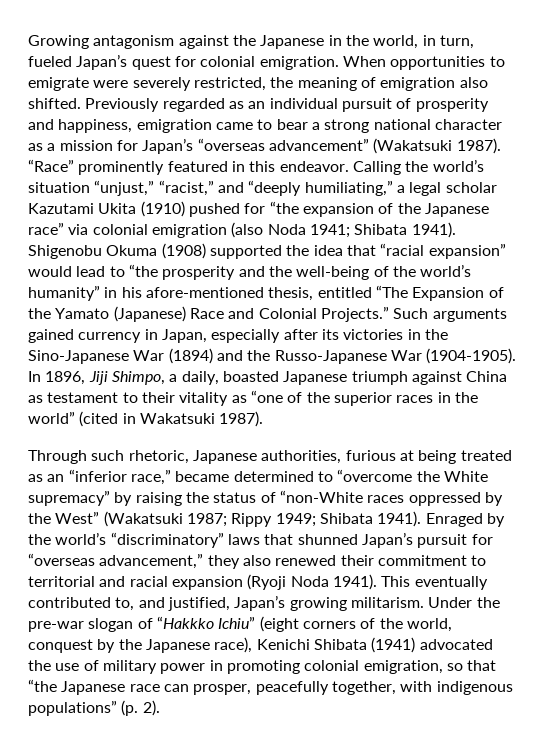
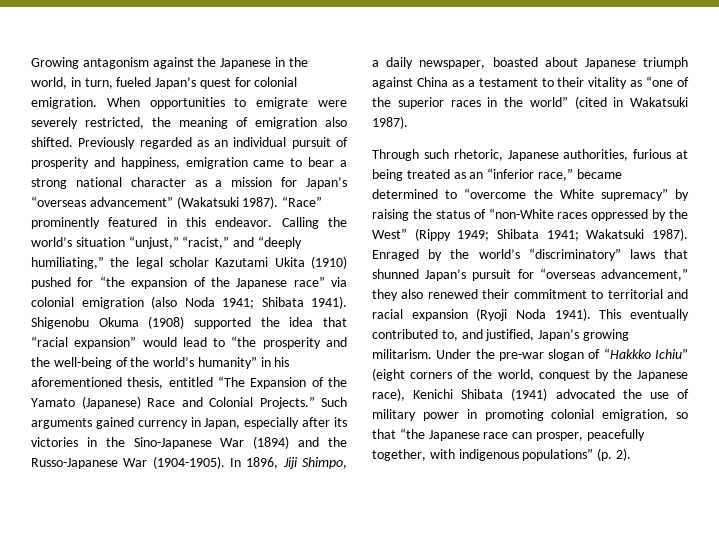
- Calling the world’s situation “unjust,” “racist,” and “deeply humiliating,” a legal scholar Kazutami Ukita (1910) pushed for “the expansion of the Japanese race” via colonial emigration (also Noda 1941; Shibata 1941).
+ Calling the world’s situation “unjust,” “racist,” and “deeply humiliating,” the legal scholar Kazutami Ukita (1910) pushed for “the expansion of the Japanese race” via colonial emigration (also Noda 1941; Shibata 1941).
- Shigenobu Okuma (1908) supported the idea that “racial expansion” would lead to “the prosperity and the well-being of the world’s humanity” in his afore-mentioned thesis, entitled “The Expansion of the Yamato (Japanese) Race and Colonial Projects.”
+ Shigenobu Okuma (1908) supported the idea that “racial expansion” would lead to “the prosperity and the well-being of the world’s humanity” in his aforementioned thesis, entitled “The Expansion of the Yamato (Japanese) Race and Colonial Projects.”
- In 1896, Jiji Shimpo, a daily, boasted Japanese triumph against China as testament to their vitality as “one of the superior races in the world” (cited in Wakatsuki 1987).
+ In 1896, Jiji Shimpo, a daily newspaper, boasted about Japanese triumph against China as a testament to their vitality as “one of the superior races in the world” (cited in Wakatsuki 1987).
- Through such rhetoric, Japanese authorities, furious at being treated as an “inferior race,” became determined to “overcome the White supremacy” by raising the status of “non-White races oppressed by the West” (Wakatsuki 1987; Rippy 1949; Shibata 1941).
+ Through such rhetoric, Japanese authorities, furious at being treated as an “inferior race,” became determined to “overcome the White supremacy” by raising the status of “non-White races oppressed by the West” (Rippy 1949; Shibata 1941; Wakatsuki 1987).

